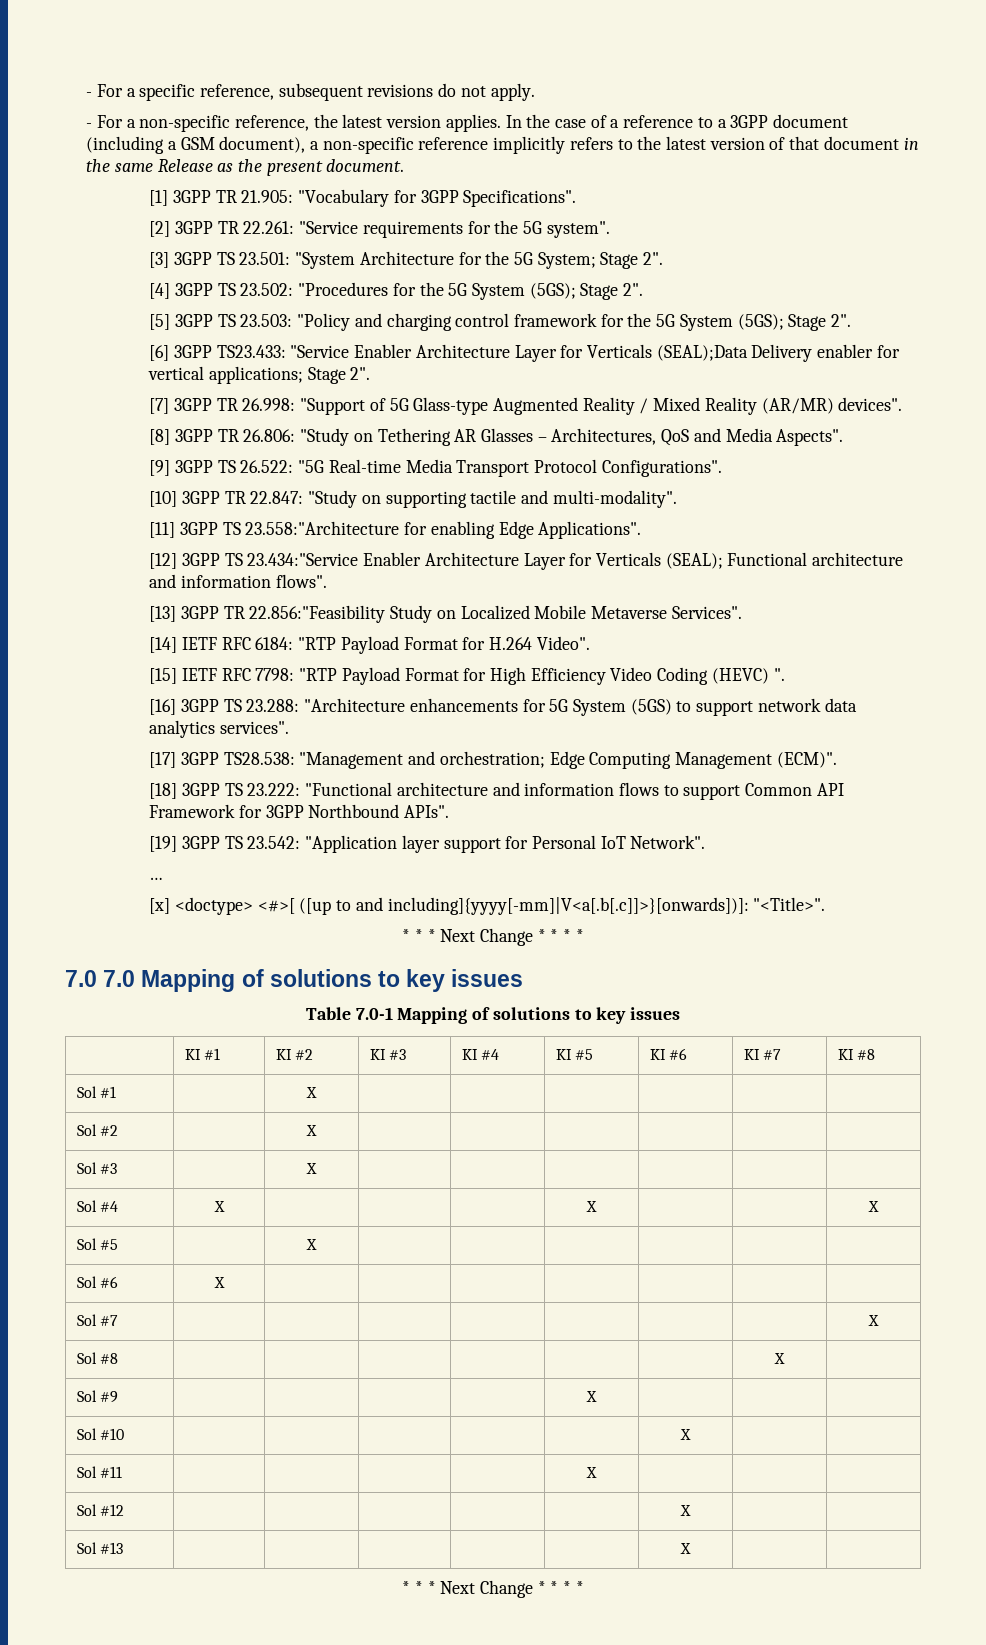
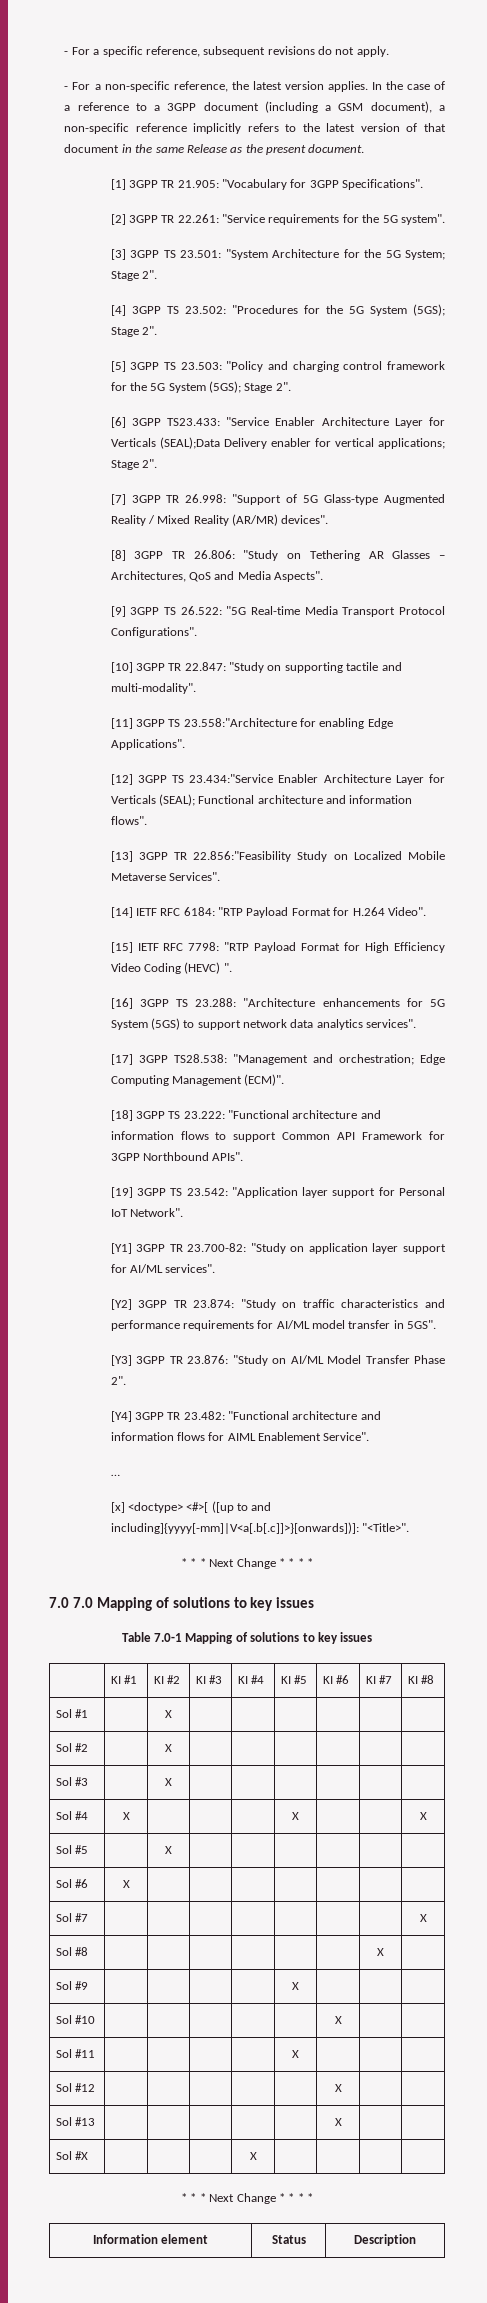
+ [Y1] 3GPP TR 23.700-82: "Study on application layer support for AI/ML services".
+ [Y2] 3GPP TR 23.874: "Study on traffic characteristics and performance requirements for AI/ML model transfer in 5GS".
+ [Y3] 3GPP TR 23.876: "Study on AI/ML Model Transfer Phase 2".
+ [Y4] 3GPP TR 23.482: "Functional architecture and information flows for AIML Enablement Service".
  Sol #13 | | | | | | X | |
+ Sol #X | | | | X | | | |
  * * * Next Change * * * *
+ Information element | Status | Description

